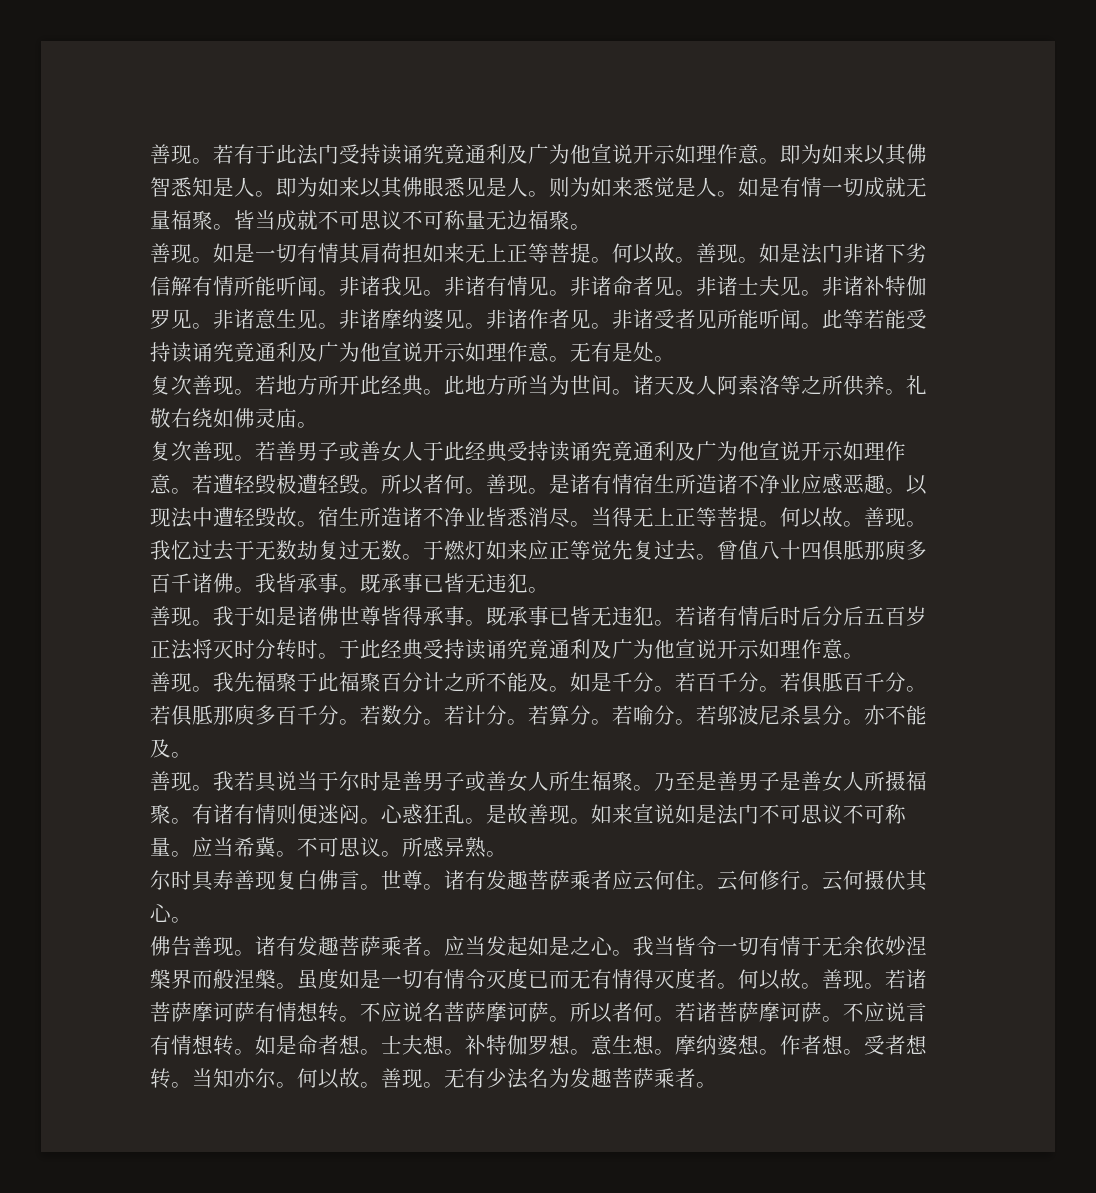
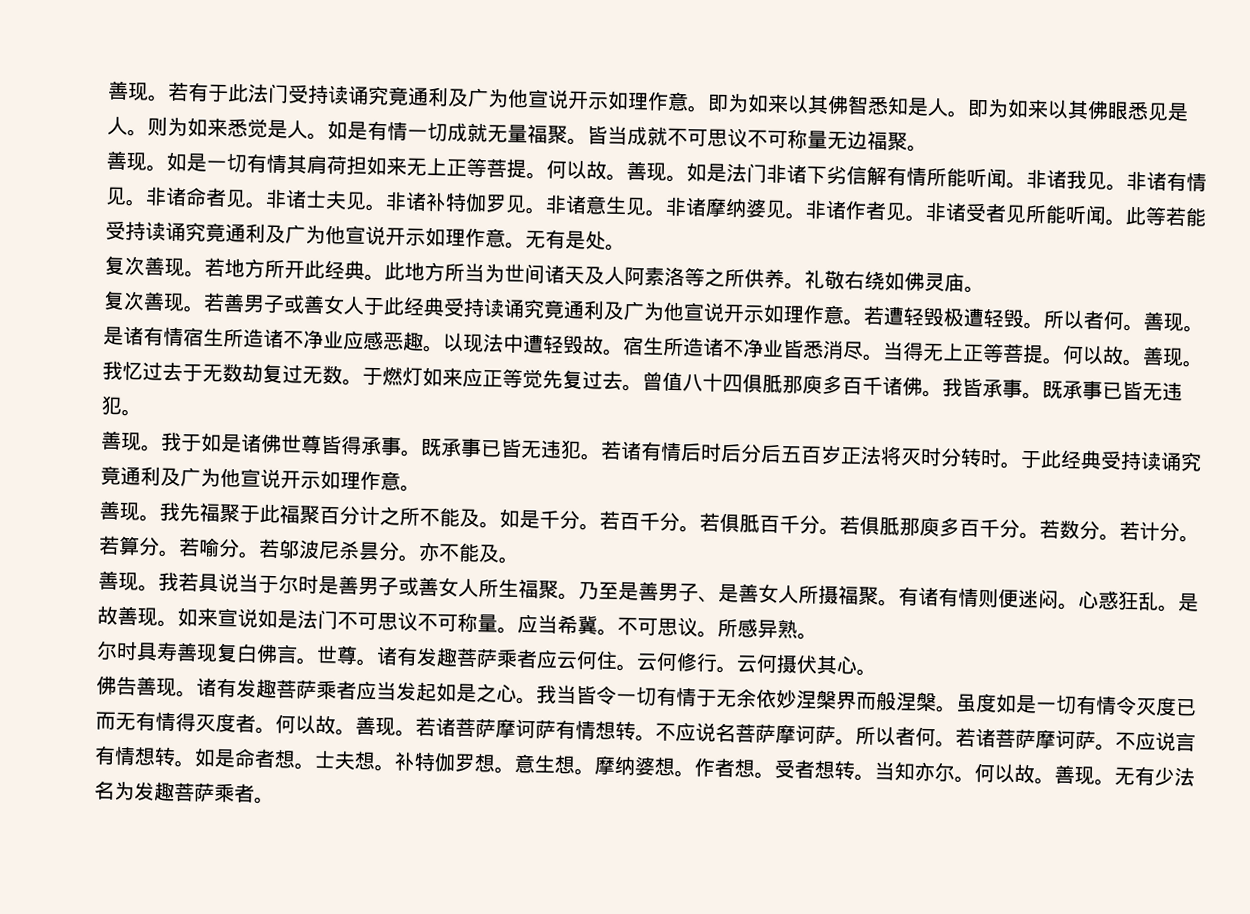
- 此地方所当为世间。诸天及人阿素洛等之所供养。
+ 此地方所当为世间诸天及人阿素洛等之所供养。
- 乃至是善男子是善女人所摄福聚。
+ 乃至是善男子、是善女人所摄福聚。
- 诸有发趣菩萨乘者。应当发起如是之心。
+ 诸有发趣菩萨乘者应当发起如是之心。

